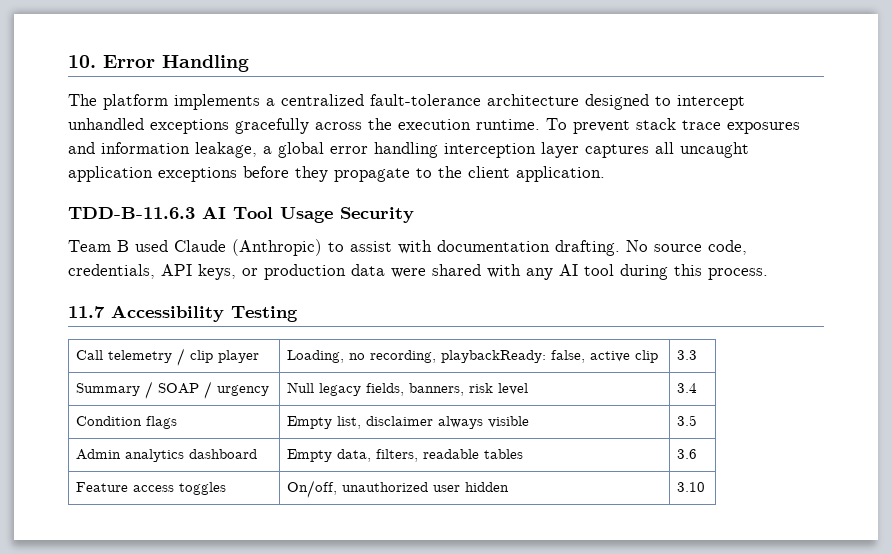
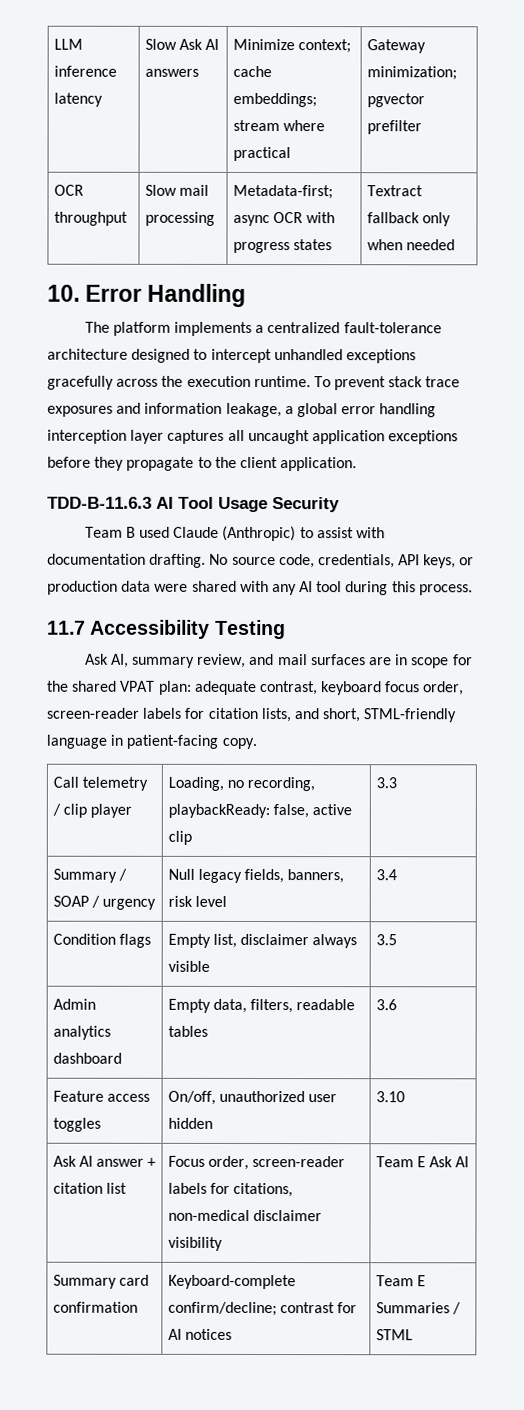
+ LLM inference latency | Slow Ask AI answers | Minimize context; cache embeddings; stream where practical | Gateway minimization; pgvector prefilter
+ OCR throughput | Slow mail processing | Metadata-first; async OCR with progress states | Textract fallback only when needed
+ Ask AI, summary review, and mail surfaces are in scope for the shared VPAT plan: adequate contrast, keyboard focus order, screen-reader labels for citation lists, and short, STML-friendly language in patient-facing copy.
+ Ask AI answer + citation list | Focus order, screen-reader labels for citations, non-medical disclaimer visibility | Team E Ask AI
+ Summary card confirmation | Keyboard-complete confirm/decline; contrast for AI notices | Team E Summaries / STML

